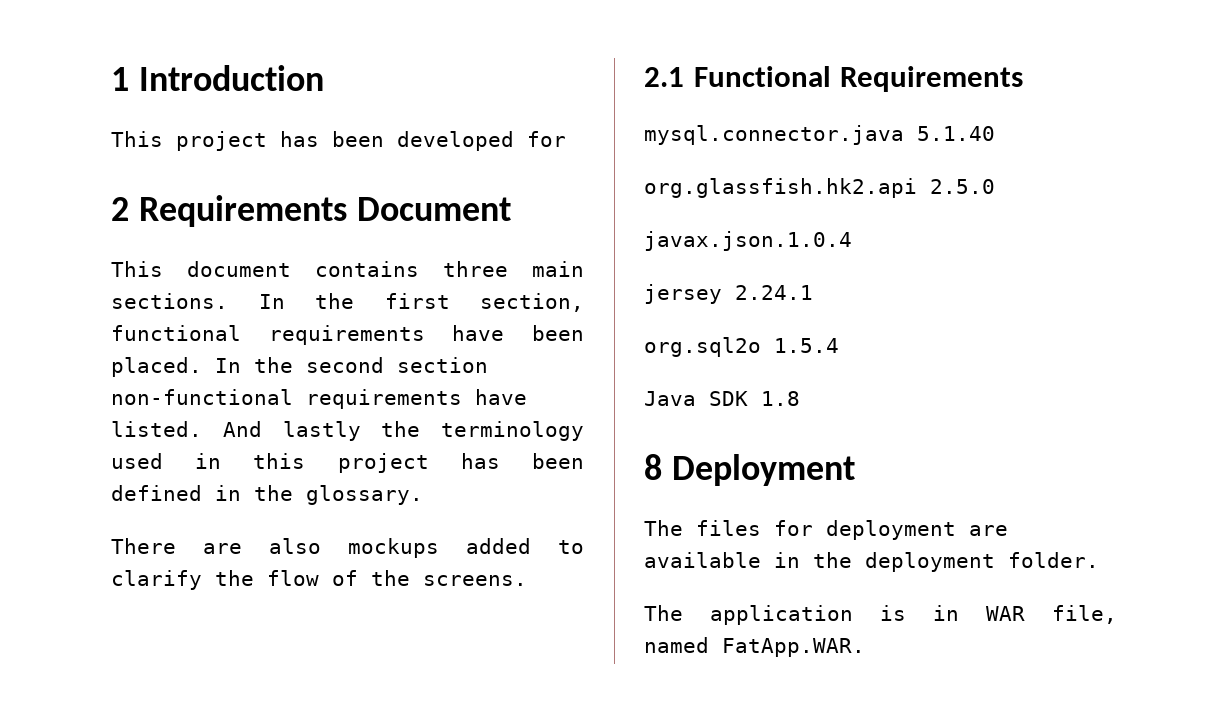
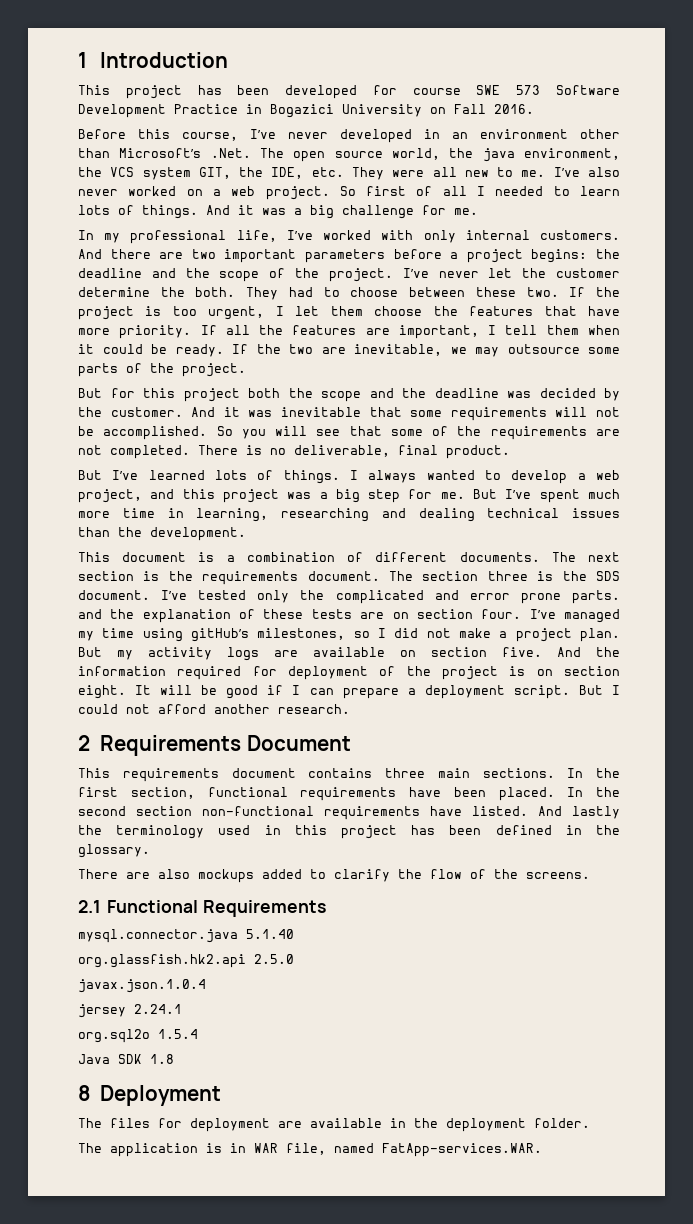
- This project has been developed for
+ This project has been developed for course SWE 573 Software Development Practice in Bogazici University on Fall 2016.
+ Before this course, I’ve never developed in an environment other than Microsoft’s .Net. The open source world, the java environment, the VCS system GIT, the IDE, etc. They were all new to me. I’ve also never worked on a web project. So first of all I needed to learn lots of things. And it was a big challenge for me.
+ In my professional life, I’ve worked with only internal customers. And there are two important parameters before a project begins: the deadline and the scope of the project. I’ve never let the customer determine the both. They had to choose between these two. If the project is too urgent, I let them choose the features that have more priority. If all the features are important, I tell them when it could be ready. If the two are inevitable, we may outsource some parts of the project.
+ But for this project both the scope and the deadline was decided by the customer. And it was inevitable that some requirements will not be accomplished. So you will see that some of the requirements are not completed. There is no deliverable, final product.
+ But I’ve learned lots of things. I always wanted to develop a web project, and this project was a big step for me. But I’ve spent much more time in learning, researching and dealing technical issues than the development.
+ This document is a combination of different documents. The next section is the requirements document. The section three is the SDS document. I’ve tested only the complicated and error prone parts. and the explanation of these tests are on section four. I’ve managed my time using gitHub’s milestones, so I did not make a project plan. But my activity logs are available on section five. And the information required for deployment of the project is on section eight. It will be good if I can prepare a deployment script. But I could not afford another research.
- This document contains three main sections.
+ This requirements document contains three main sections.
- The application is in WAR file, named FatApp.WAR.
+ The application is in WAR file, named FatApp-services.WAR.

